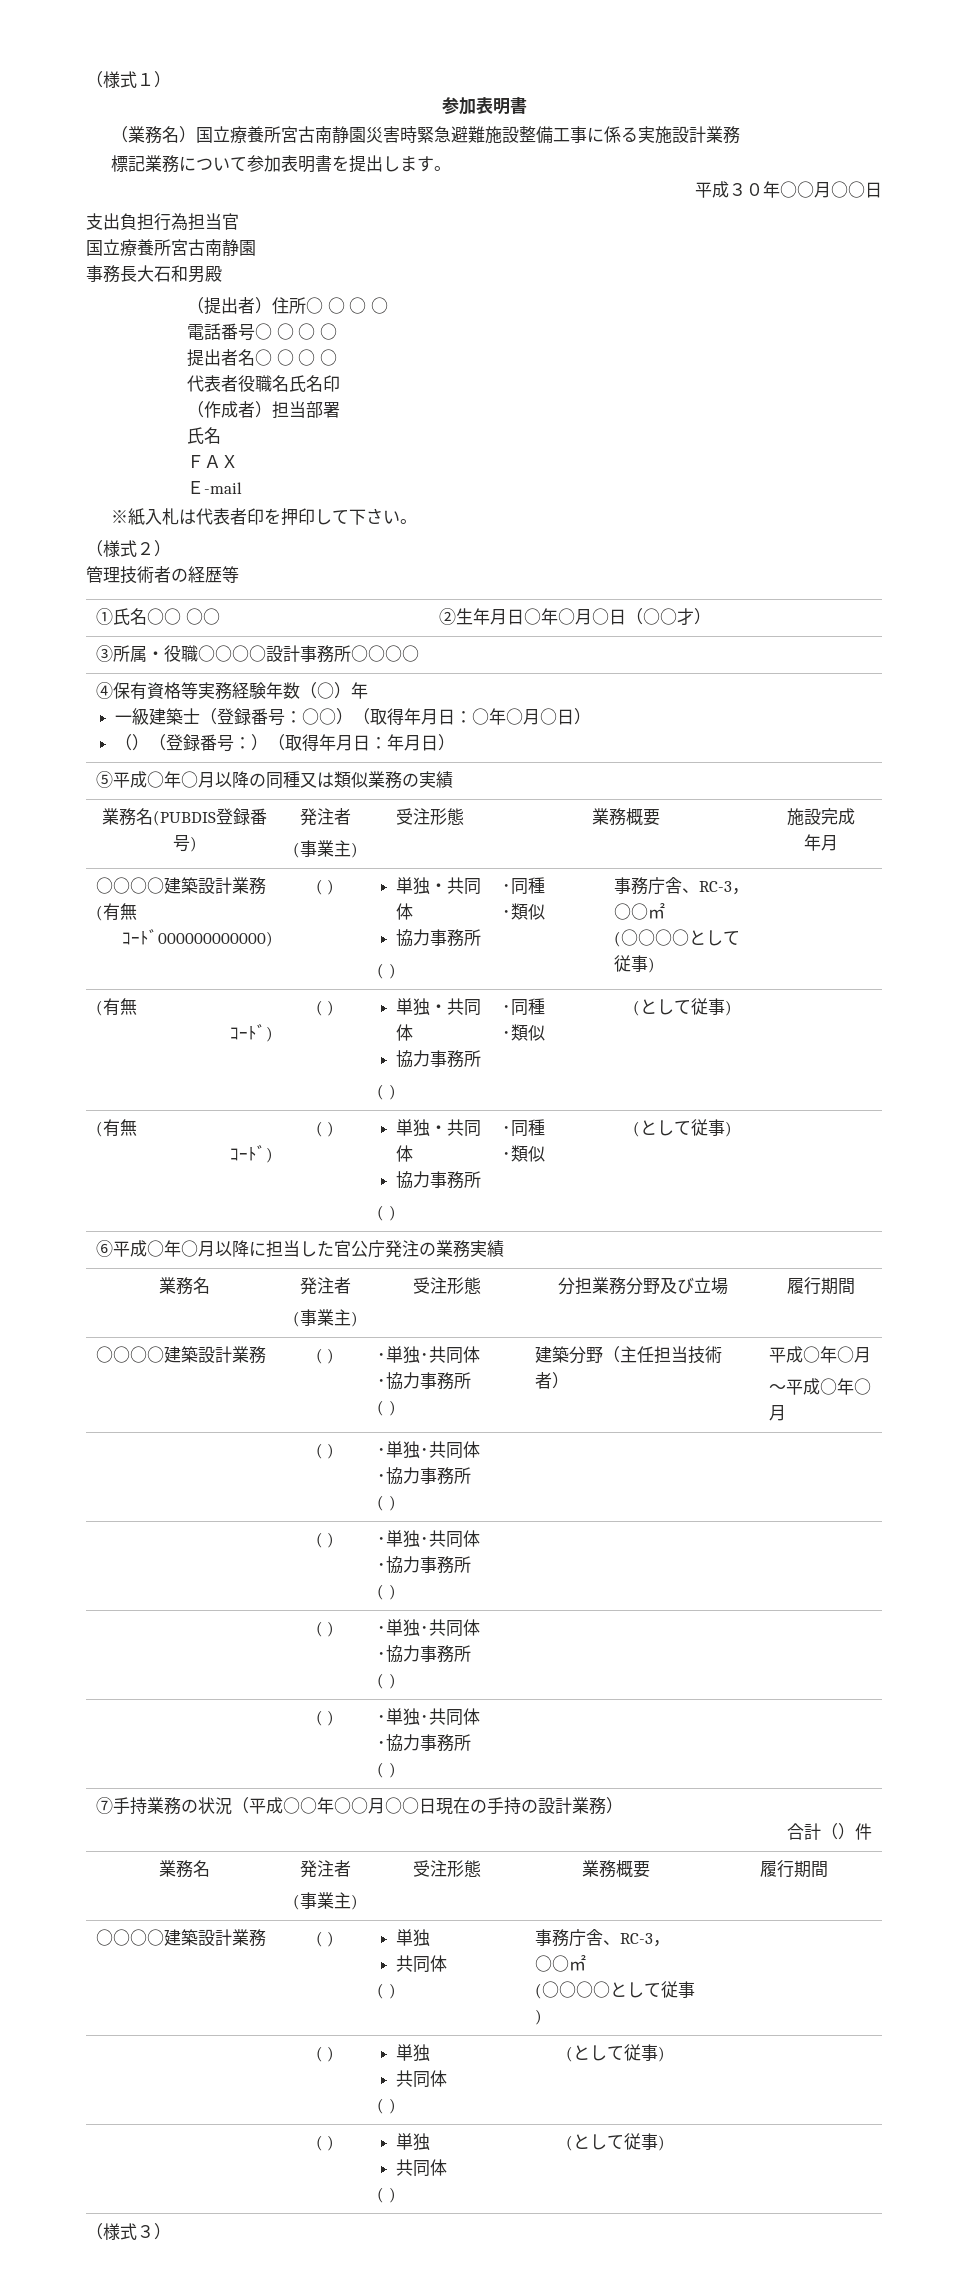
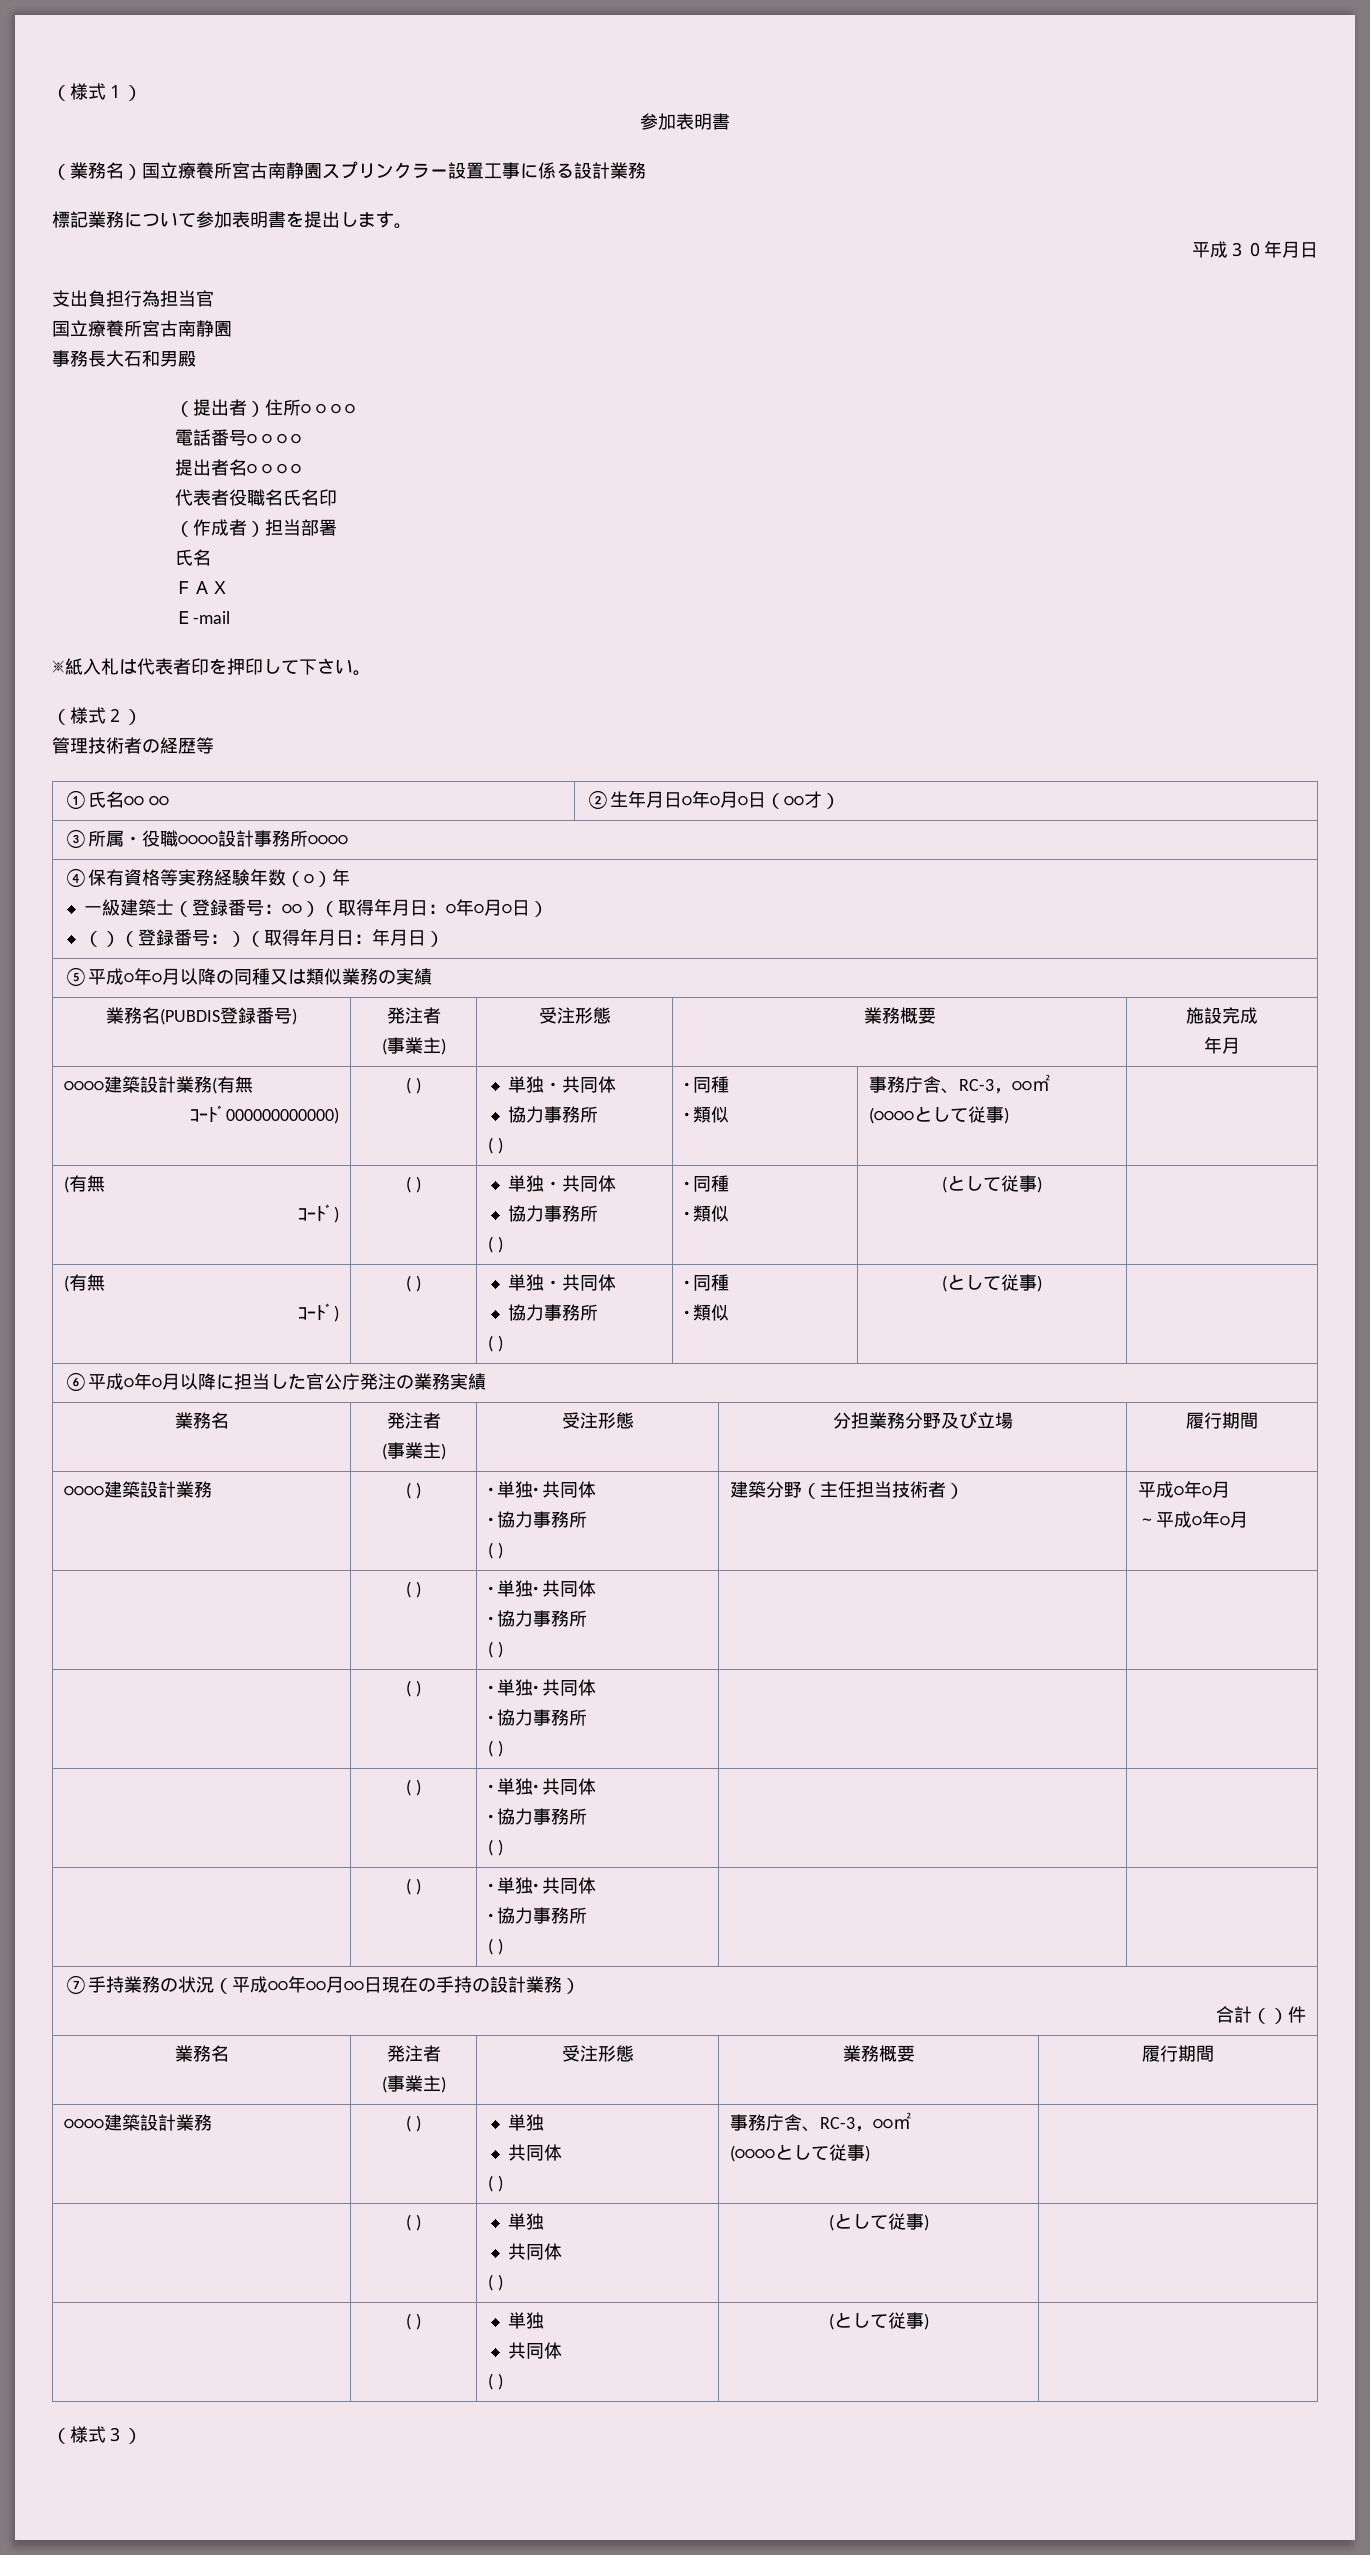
- （業務名）国立療養所宮古南静園災害時緊急避難施設整備工事に係る実施設計業務
+ （業務名）国立療養所宮古南静園スプリンクラー設置工事に係る設計業務
- 平成３０年○○月○○日
+ 平成３０年月日

